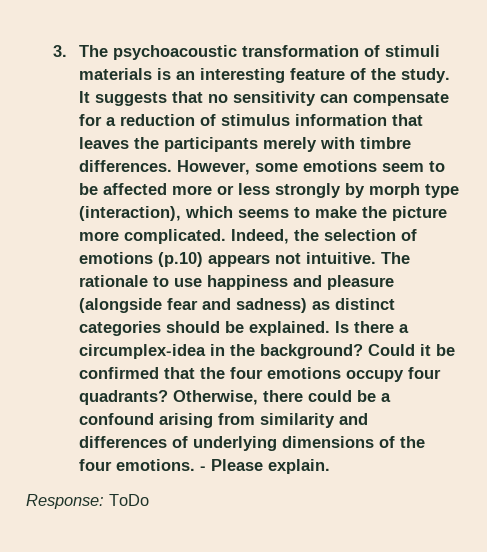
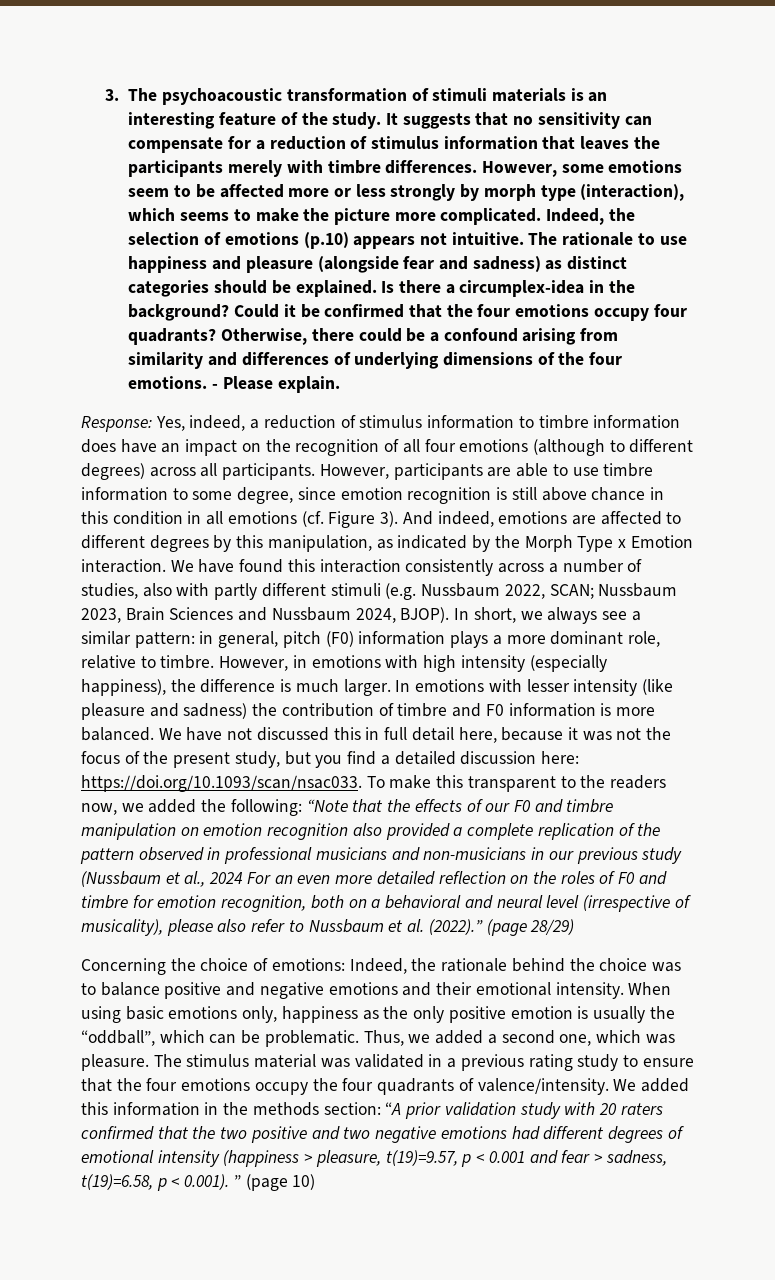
- Response: ToDo
+ Response: Yes, indeed, a reduction of stimulus information to timbre information does have an impact on the recognition of all four emotions (although to different degrees) across all participants. However, participants are able to use timbre information to some degree, since emotion recognition is still above chance in this condition in all emotions (cf. Figure 3). And indeed, emotions are affected to different degrees by this manipulation, as indicated by the Morph Type x Emotion interaction. We have found this interaction consistently across a number of studies, also with partly different stimuli (e.g. Nussbaum 2022, SCAN; Nussbaum 2023, Brain Sciences and Nussbaum 2024, BJOP). In short, we always see a similar pattern: in general, pitch (F0) information plays a more dominant role, relative to timbre. However, in emotions with high intensity (especially happiness), the difference is much larger. In emotions with lesser intensity (like pleasure and sadness) the contribution of timbre and F0 information is more balanced. We have not discussed this in full detail here, because it was not the focus of the present study, but you find a detailed discussion here: https://doi.org/10.1093/scan/nsac033. To make this transparent to the readers now, we added the following: “Note that the effects of our F0 and timbre manipulation on emotion recognition also provided a complete replication of the pattern observed in professional musicians and non-musicians in our previous study (Nussbaum et al., 2024 For an even more detailed reflection on the roles of F0 and timbre for emotion recognition, both on a behavioral and neural level (irrespective of musicality), please also refer to Nussbaum et al. (2022).” (page 28/29)
+ Concerning the choice of emotions: Indeed, the rationale behind the choice was to balance positive and negative emotions and their emotional intensity. When using basic emotions only, happiness as the only positive emotion is usually the “oddball”, which can be problematic. Thus, we added a second one, which was pleasure. The stimulus material was validated in a previous rating study to ensure that the four emotions occupy the four quadrants of valence/intensity. We added this information in the methods section: “A prior validation study with 20 raters confirmed that the two positive and two negative emotions had different degrees of emotional intensity (happiness > pleasure, t(19)=9.57, p < 0.001 and fear > sadness, t(19)=6.58, p < 0.001). ” (page 10)

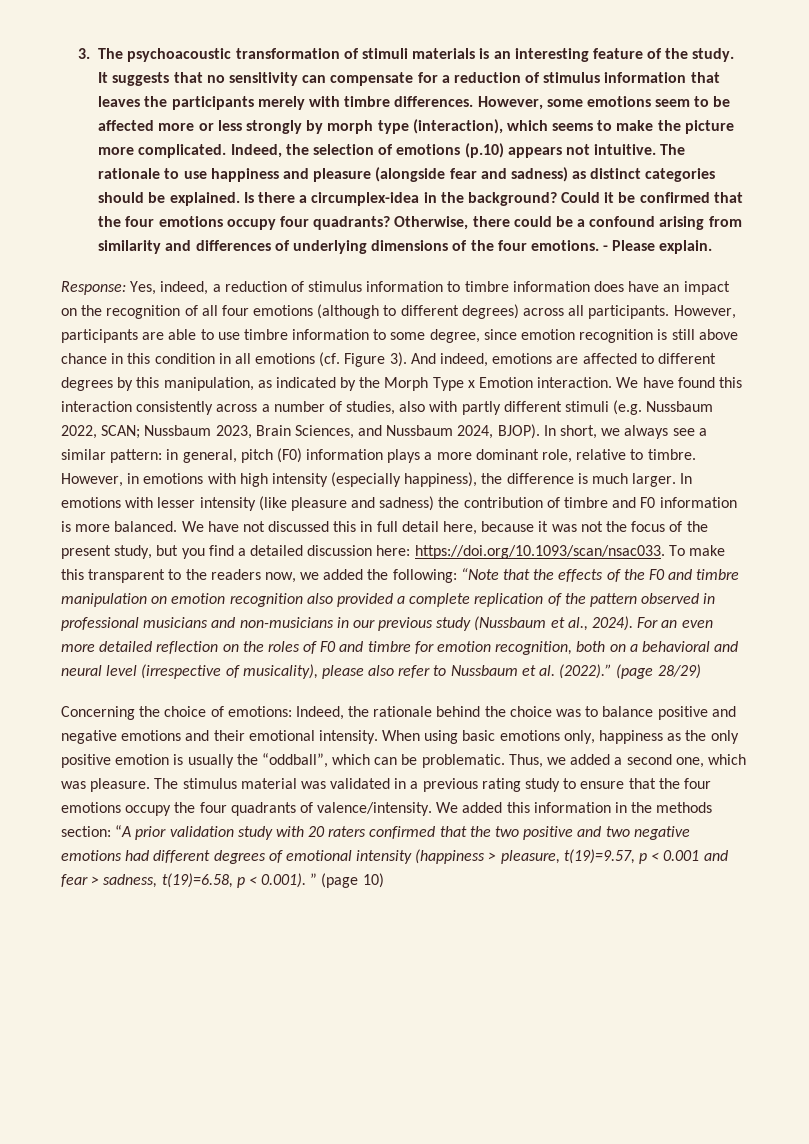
- We have found this interaction consistently across a number of studies, also with partly different stimuli (e.g. Nussbaum 2022, SCAN; Nussbaum 2023, Brain Sciences and Nussbaum 2024, BJOP).
+ We have found this interaction consistently across a number of studies, also with partly different stimuli (e.g. Nussbaum 2022, SCAN; Nussbaum 2023, Brain Sciences, and Nussbaum 2024, BJOP).
- “Note that the effects of our F0 and timbre manipulation on emotion recognition also provided a complete replication of the pattern observed in professional musicians and non-musicians in our previous study (Nussbaum et al., 2024 For an even more detailed reflection on the roles of F0 and timbre for emotion recognition, both on a behavioral and neural level (irrespective of musicality), please also refer to Nussbaum et al. (2022).”
+ “Note that the effects of the F0 and timbre manipulation on emotion recognition also provided a complete replication of the pattern observed in professional musicians and non-musicians in our previous study (Nussbaum et al., 2024). For an even more detailed reflection on the roles of F0 and timbre for emotion recognition, both on a behavioral and neural level (irrespective of musicality), please also refer to Nussbaum et al. (2022).”

